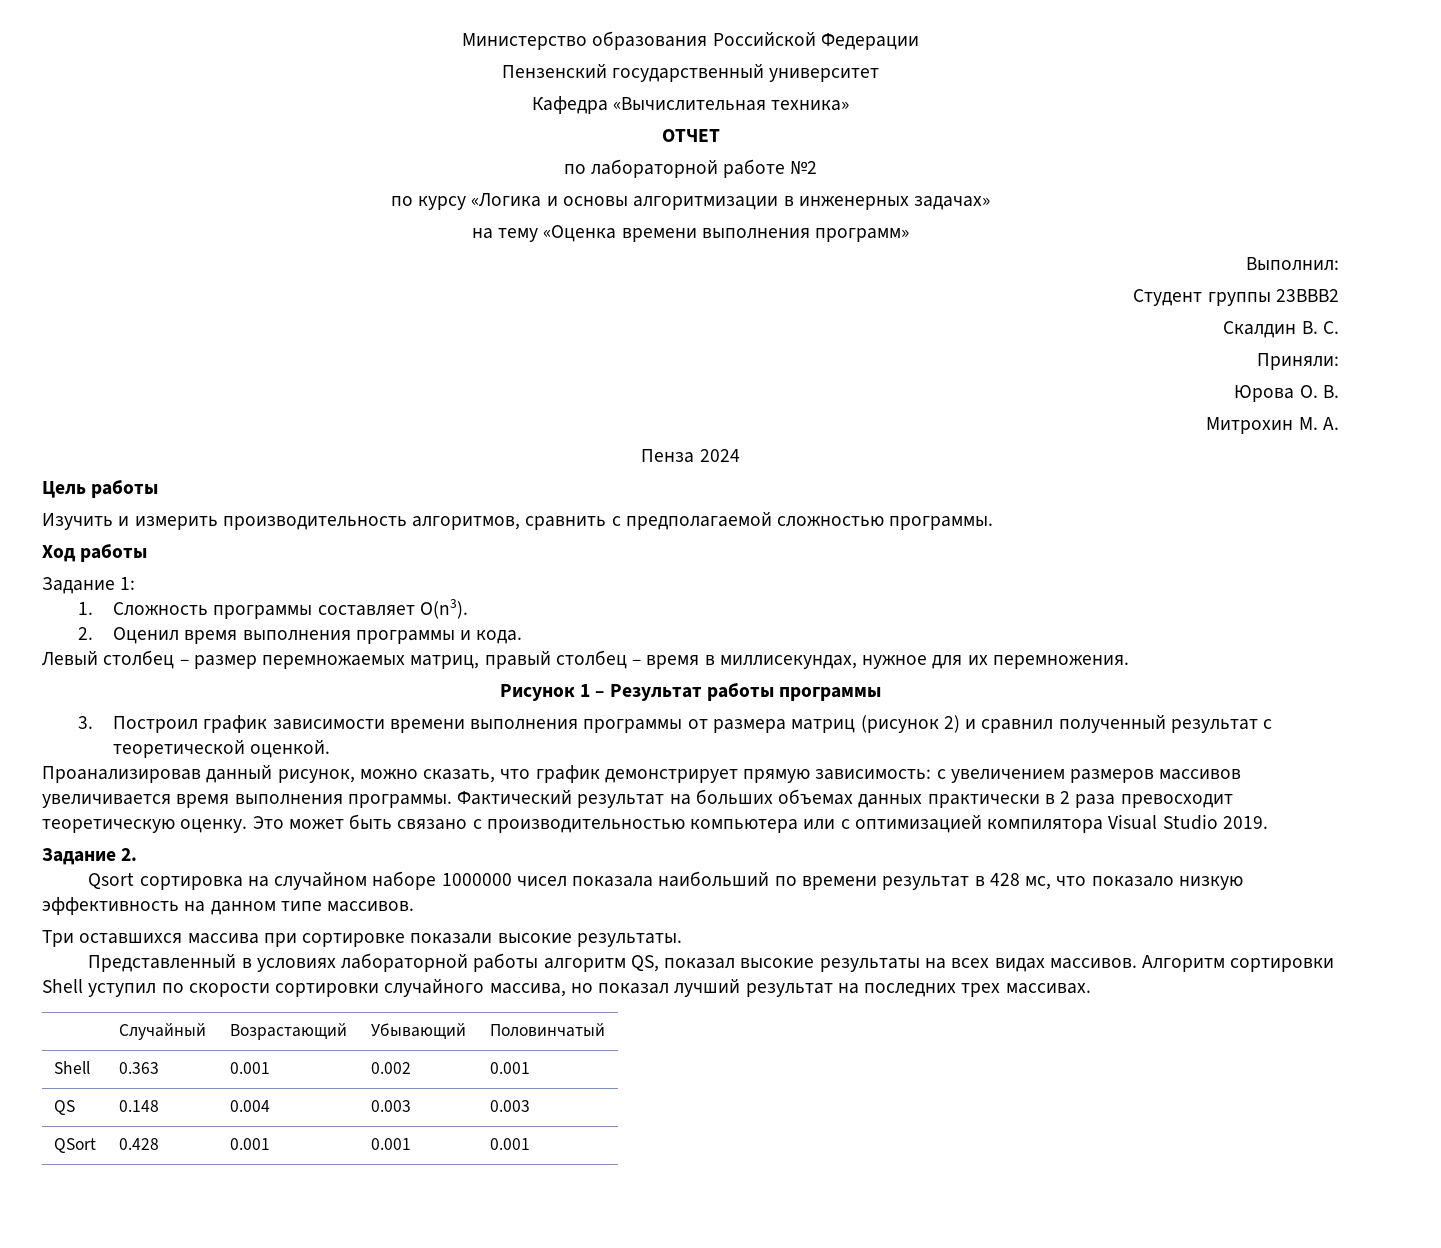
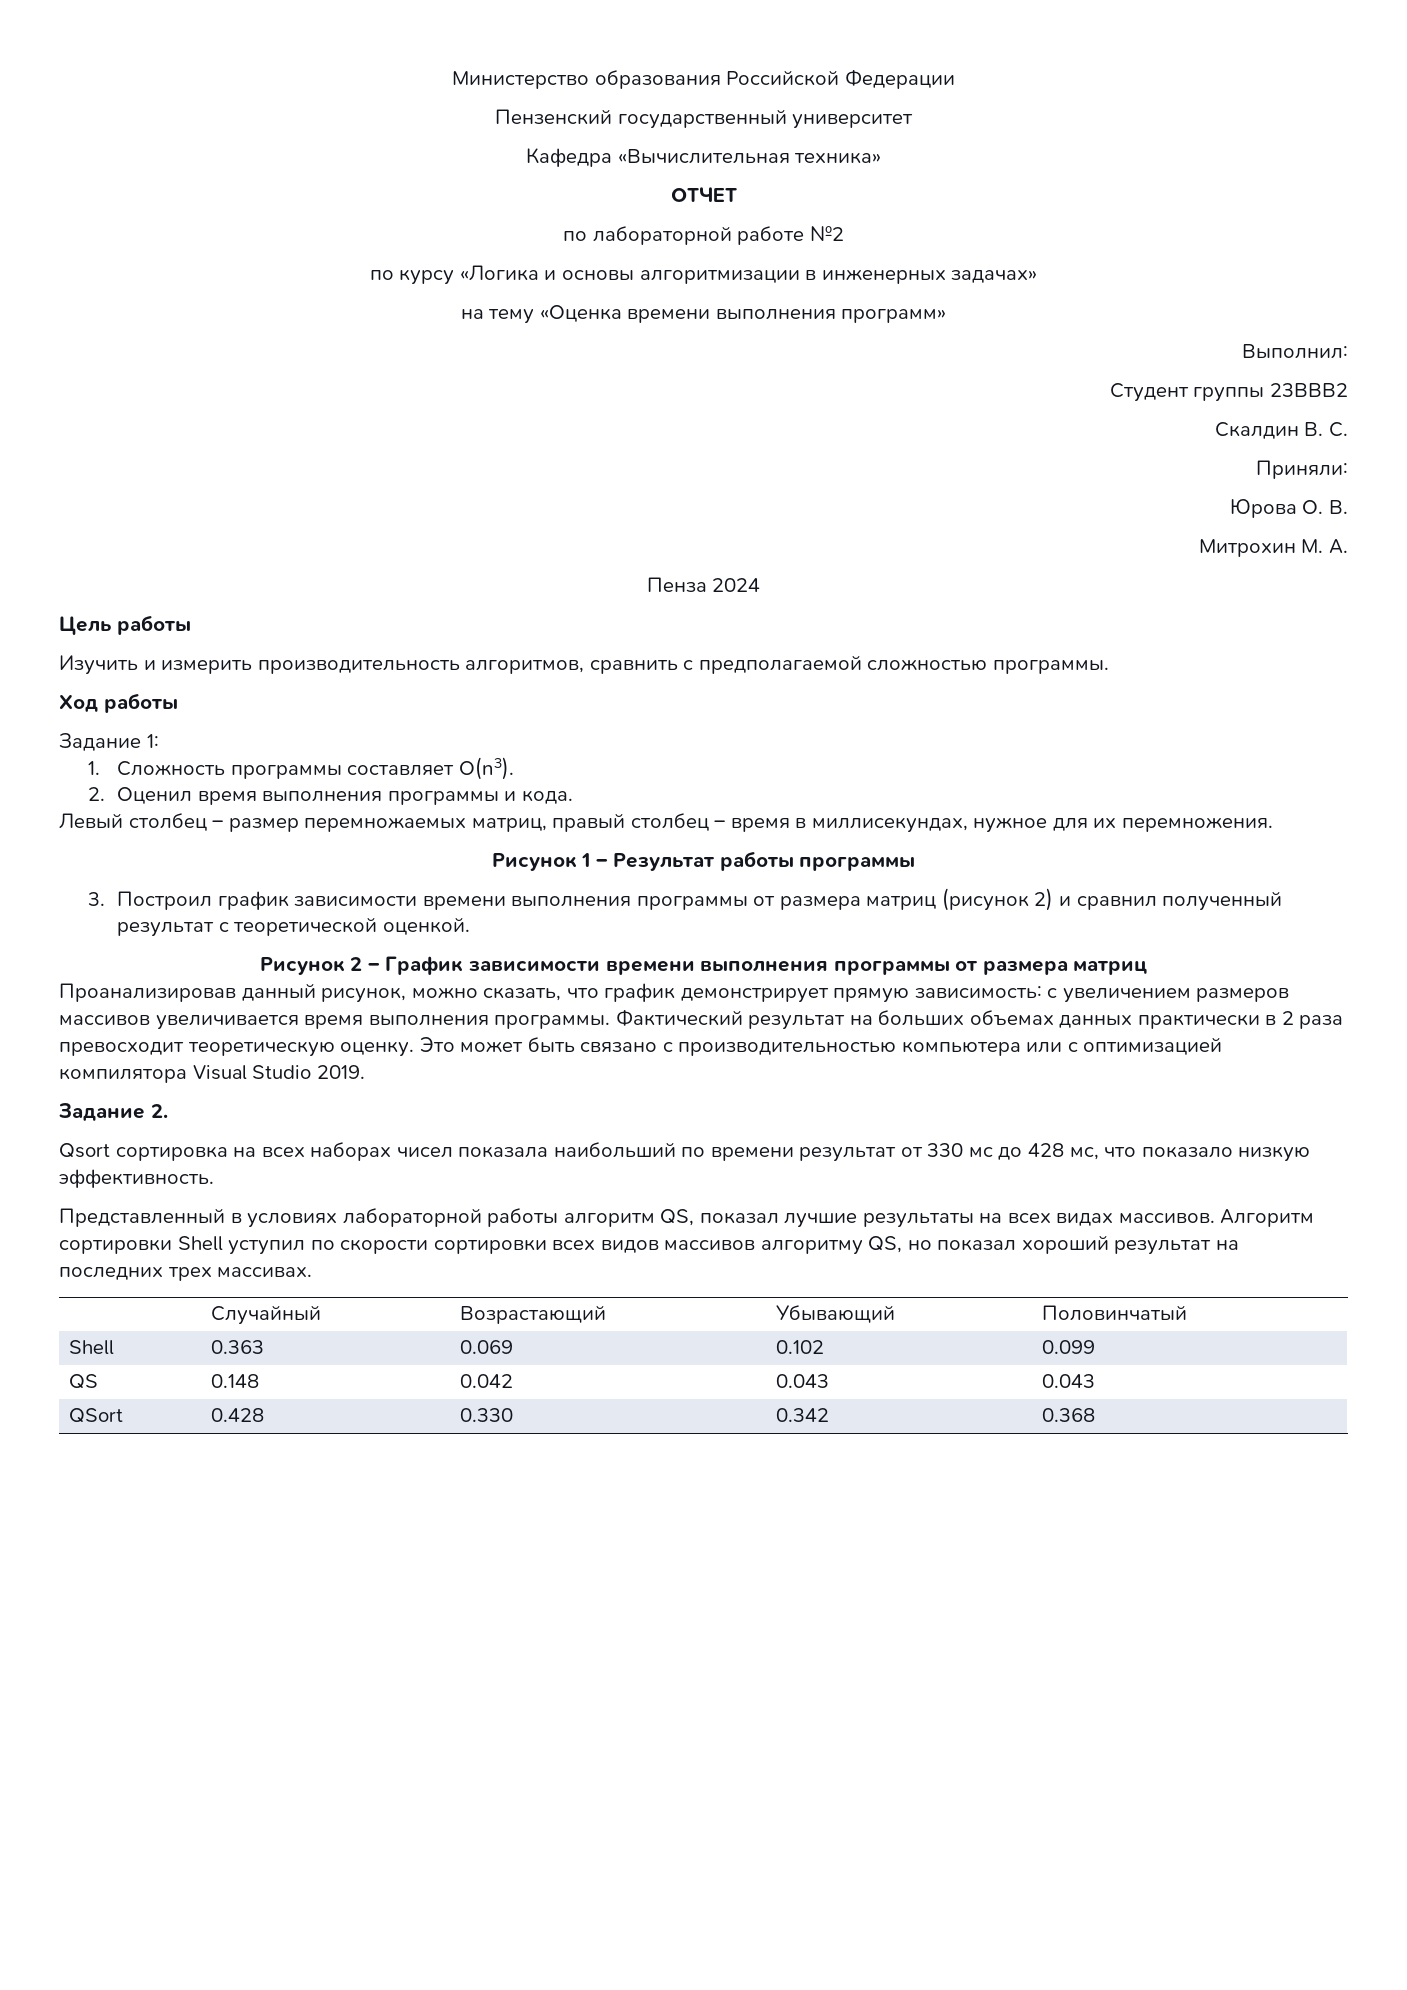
+ Рисунок 2 – График зависимости времени выполнения программы от размера матриц
- Qsort сортировка на случайном наборе 1000000 чисел показала наибольший по времени результат в 428 мс, что показало низкую эффективность на данном типе массивов.
- Три оставшихся массива при сортировке показали высокие результаты.
+ Qsort сортировка на всех наборах чисел показала наибольший по времени результат от 330 мс до 428 мс, что показало низкую эффективность.
- Представленный в условиях лабораторной работы алгоритм QS, показал высокие результаты на всех видах массивов.
+ Представленный в условиях лабораторной работы алгоритм QS, показал лучшие результаты на всех видах массивов.
- Алгоритм сортировки Shell уступил по скорости сортировки случайного массива, но показал лучший результат на последних трех массивах.
+ Алгоритм сортировки Shell уступил по скорости сортировки всех видов массивов алгоритму QS, но показал хороший результат на последних трех массивах.
- Shell | 0.363 | 0.001 | 0.002 | 0.001
+ Shell | 0.363 | 0.069 | 0.102 | 0.099
- QS | 0.148 | 0.004 | 0.003 | 0.003
+ QS | 0.148 | 0.042 | 0.043 | 0.043
- QSort | 0.428 | 0.001 | 0.001 | 0.001
+ QSort | 0.428 | 0.330 | 0.342 | 0.368

